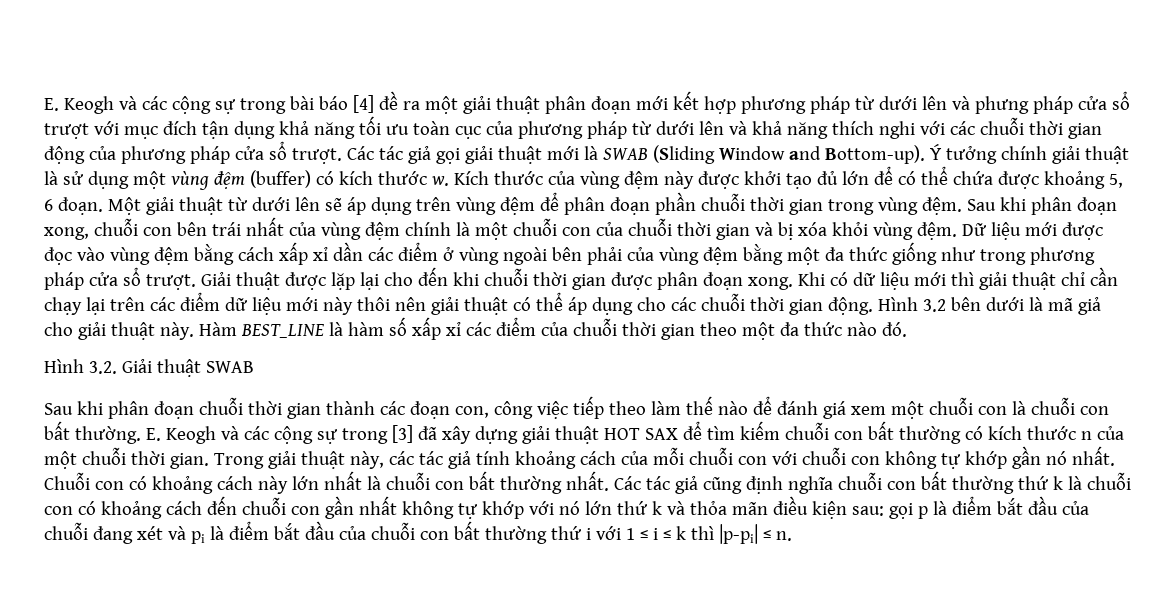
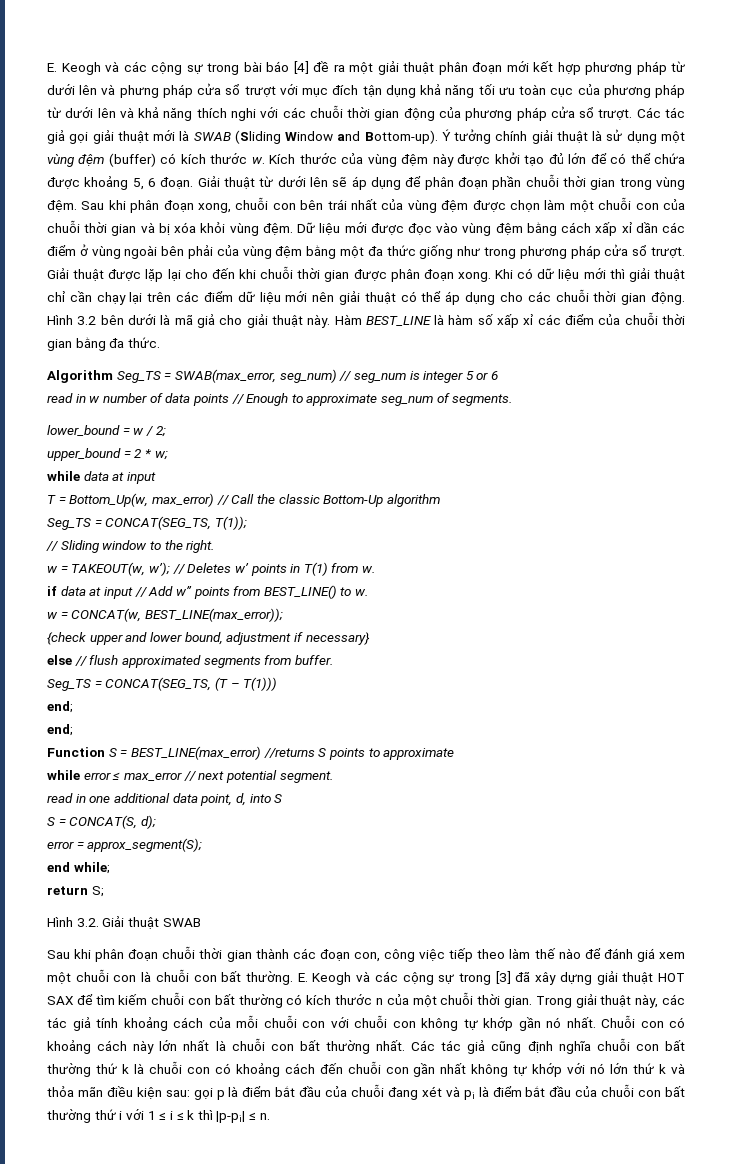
- Một giải thuật từ dưới lên sẽ áp dụng trên vùng đệm để phân đoạn phần chuỗi thời gian trong vùng đệm.
+ Giải thuật từ dưới lên sẽ áp dụng để phân đoạn phần chuỗi thời gian trong vùng đệm.
- Sau khi phân đoạn xong, chuỗi con bên trái nhất của vùng đệm chính là một chuỗi con của chuỗi thời gian và bị xóa khỏi vùng đệm.
+ Sau khi phân đoạn xong, chuỗi con bên trái nhất của vùng đệm được chọn làm một chuỗi con của chuỗi thời gian và bị xóa khỏi vùng đệm.
- Khi có dữ liệu mới thì giải thuật chỉ cần chạy lại trên các điểm dữ liệu mới này thôi nên giải thuật có thể áp dụng cho các chuỗi thời gian động.
+ Khi có dữ liệu mới thì giải thuật chỉ cần chạy lại trên các điểm dữ liệu mới nên giải thuật có thể áp dụng cho các chuỗi thời gian động.
- Hàm BEST_LINE là hàm số xấp xỉ các điểm của chuỗi thời gian theo một đa thức nào đó.
+ Hàm BEST_LINE là hàm số xấp xỉ các điểm của chuỗi thời gian bằng đa thức.
+ Algorithm Seg_TS = SWAB(max_error, seg_num) // seg_num is integer 5 or 6
+ read in w number of data points // Enough to approximate seg_num of segments.
+ lower_bound = w / 2;
+ upper_bound = 2 * w;
+ while data at input
+ T = Bottom_Up(w, max_error) // Call the classic Bottom-Up algorithm
+ Seg_TS = CONCAT(SEG_TS, T(1));
+ // Sliding window to the right.
+ w = TAKEOUT(w, w’); // Deletes w’ points in T(1) from w.
+ if data at input // Add w” points from BEST_LINE() to w.
+ w = CONCAT(w, BEST_LINE(max_error));
+ {check upper and lower bound, adjustment if necessary}
+ else // flush approximated segments from buffer.
+ Seg_TS = CONCAT(SEG_TS, (T – T(1)))
+ end;
+ end;
+ Function S = BEST_LINE(max_error) //returns S points to approximate
+ while error ≤ max_error // next potential segment.
+ read in one additional data point, d, into S
+ S = CONCAT(S, d);
+ error = approx_segment(S);
+ end while;
+ return S;

